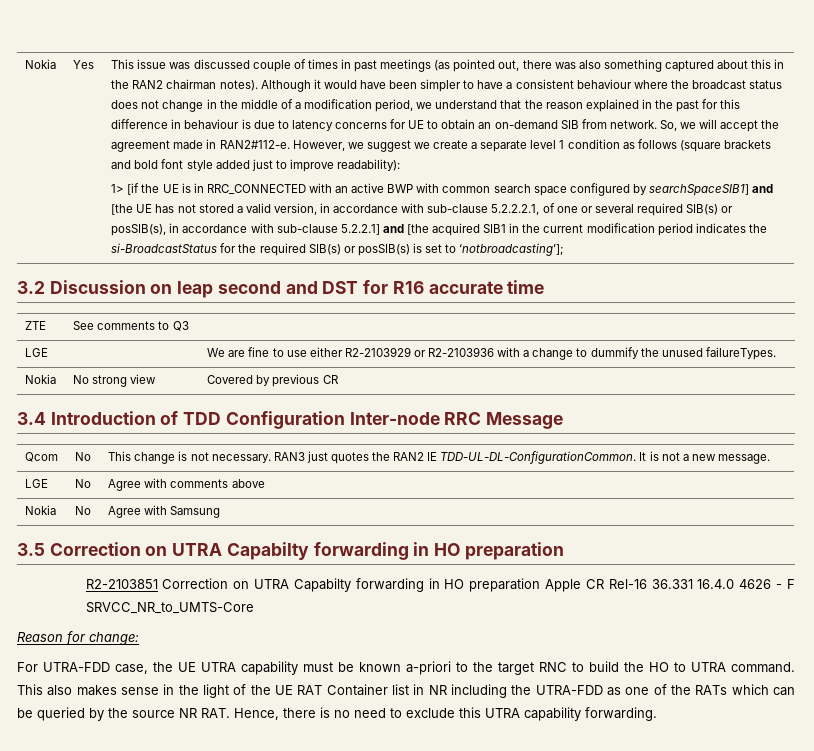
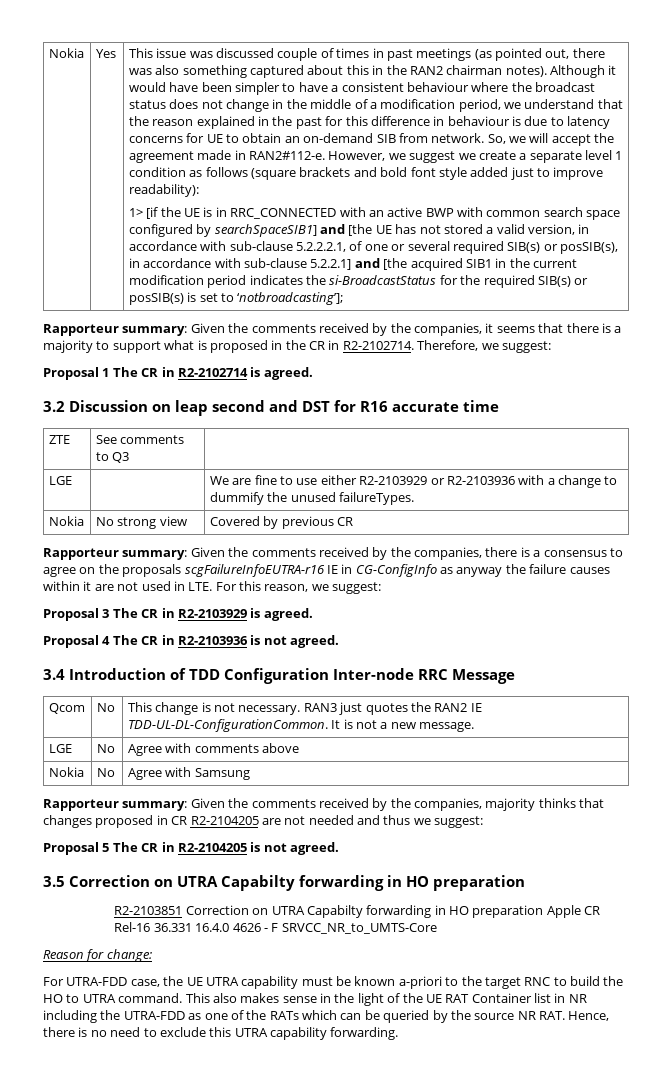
+ Rapporteur summary: Given the comments received by the companies, it seems that there is a majority to support what is proposed in the CR in R2-2102714. Therefore, we suggest:
+ Proposal 1 The CR in R2-2102714 is agreed.
+ Rapporteur summary: Given the comments received by the companies, there is a consensus to agree on the proposals scgFailureInfoEUTRA-r16 IE in CG-ConfigInfo as anyway the failure causes within it are not used in LTE. For this reason, we suggest:
+ Proposal 3 The CR in R2-2103929 is agreed.
+ Proposal 4 The CR in R2-2103936 is not agreed.
+ Rapporteur summary: Given the comments received by the companies, majority thinks that changes proposed in CR R2-2104205 are not needed and thus we suggest:
+ Proposal 5 The CR in R2-2104205 is not agreed.

